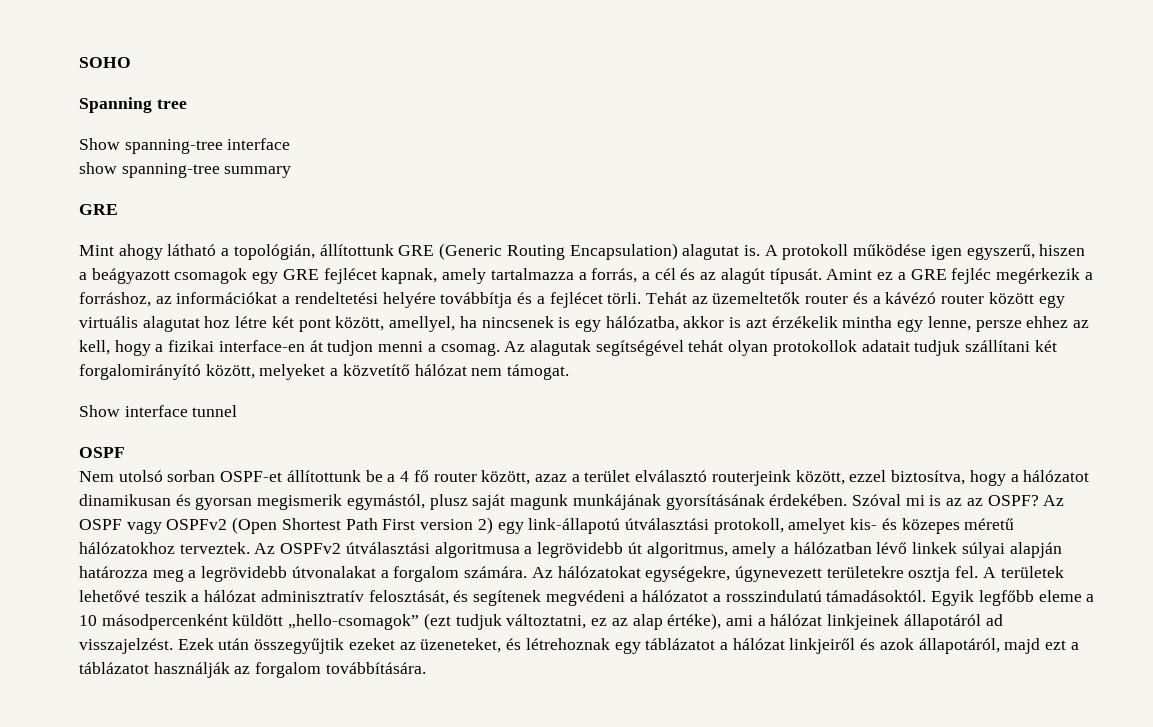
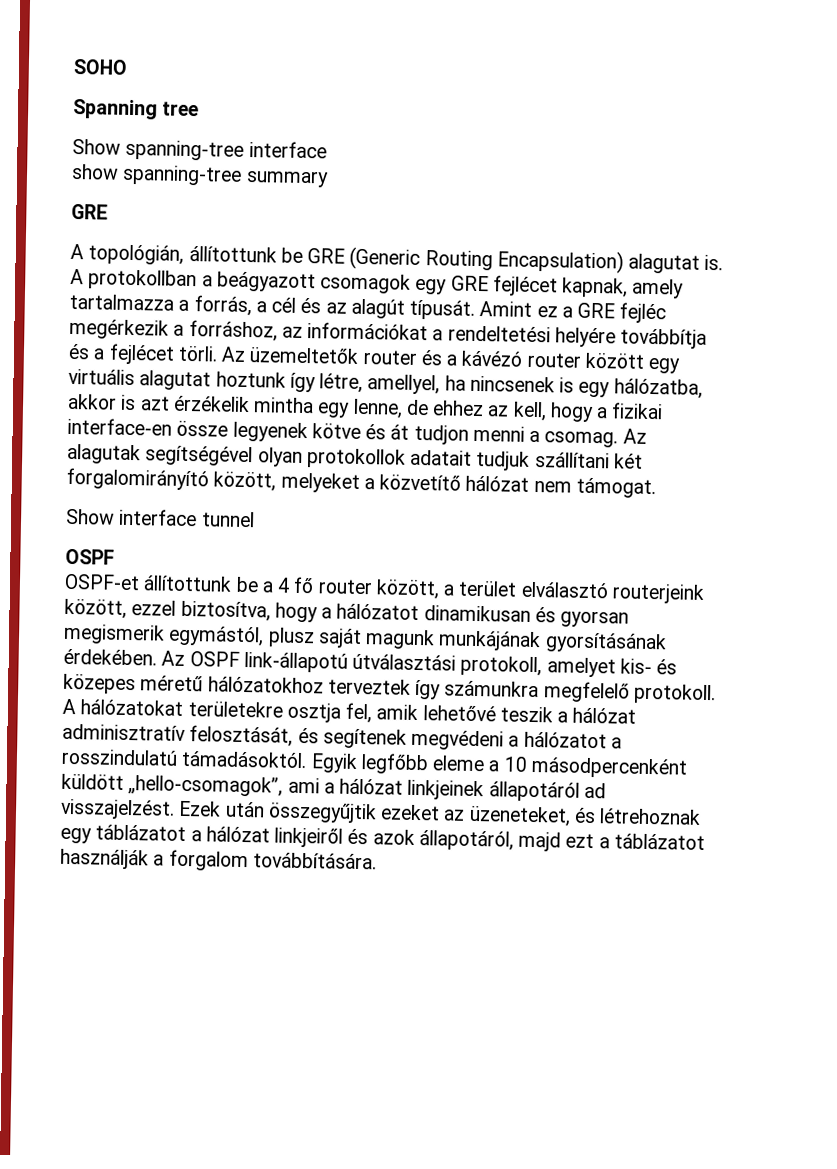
- Mint ahogy látható a topológián, állítottunk GRE (Generic Routing Encapsulation) alagutat is.
+ A topológián, állítottunk be GRE (Generic Routing Encapsulation) alagutat is.
- A protokoll működése igen egyszerű, hiszen a beágyazott csomagok egy GRE fejlécet kapnak, amely tartalmazza a forrás, a cél és az alagút típusát.
+ A protokollban a beágyazott csomagok egy GRE fejlécet kapnak, amely tartalmazza a forrás, a cél és az alagút típusát.
- Tehát az üzemeltetők router és a kávézó router között egy virtuális alagutat hoz létre két pont között, amellyel, ha nincsenek is egy hálózatba, akkor is azt érzékelik mintha egy lenne, persze ehhez az kell, hogy a fizikai interface-en át tudjon menni a csomag.
+ Az üzemeltetők router és a kávézó router között egy virtuális alagutat hoztunk így létre, amellyel, ha nincsenek is egy hálózatba, akkor is azt érzékelik mintha egy lenne, de ehhez az kell, hogy a fizikai interface-en össze legyenek kötve és át tudjon menni a csomag.
- Az alagutak segítségével tehát olyan protokollok adatait tudjuk szállítani két forgalomirányító között, melyeket a közvetítő hálózat nem támogat.
+ Az alagutak segítségével olyan protokollok adatait tudjuk szállítani két forgalomirányító között, melyeket a közvetítő hálózat nem támogat.
- Nem utolsó sorban OSPF-et állítottunk be a 4 fő router között, azaz a terület elválasztó routerjeink között, ezzel biztosítva, hogy a hálózatot dinamikusan és gyorsan megismerik egymástól, plusz saját magunk munkájának gyorsításának érdekében.
+ OSPF-et állítottunk be a 4 fő router között, a terület elválasztó routerjeink között, ezzel biztosítva, hogy a hálózatot dinamikusan és gyorsan megismerik egymástól, plusz saját magunk munkájának gyorsításának érdekében.
- Szóval mi is az az OSPF? Az OSPF vagy OSPFv2 (Open Shortest Path First version 2) egy link-állapotú útválasztási protokoll, amelyet kis- és közepes méretű hálózatokhoz terveztek. Az OSPFv2 útválasztási algoritmusa a legrövidebb út algoritmus, amely a hálózatban lévő linkek súlyai alapján határozza meg a legrövidebb útvonalakat a forgalom számára. Az hálózatokat egységekre, úgynevezett területekre osztja fel. A területek lehetővé teszik a hálózat adminisztratív felosztását, és segítenek megvédeni a hálózatot a rosszindulatú támadásoktól.
+ Az OSPF link-állapotú útválasztási protokoll, amelyet kis- és közepes méretű hálózatokhoz terveztek így számunkra megfelelő protokoll. A hálózatokat területekre osztja fel, amik lehetővé teszik a hálózat adminisztratív felosztását, és segítenek megvédeni a hálózatot a rosszindulatú támadásoktól.
- Egyik legfőbb eleme a 10 másodpercenként küldött „hello-csomagok” (ezt tudjuk változtatni, ez az alap értéke), ami a hálózat linkjeinek állapotáról ad visszajelzést.
+ Egyik legfőbb eleme a 10 másodpercenként küldött „hello-csomagok”, ami a hálózat linkjeinek állapotáról ad visszajelzést.
- Ezek után összegyűjtik ezeket az üzeneteket, és létrehoznak egy táblázatot a hálózat linkjeiről és azok állapotáról, majd ezt a táblázatot használják az forgalom továbbítására.
+ Ezek után összegyűjtik ezeket az üzeneteket, és létrehoznak egy táblázatot a hálózat linkjeiről és azok állapotáról, majd ezt a táblázatot használják a forgalom továbbítására.

